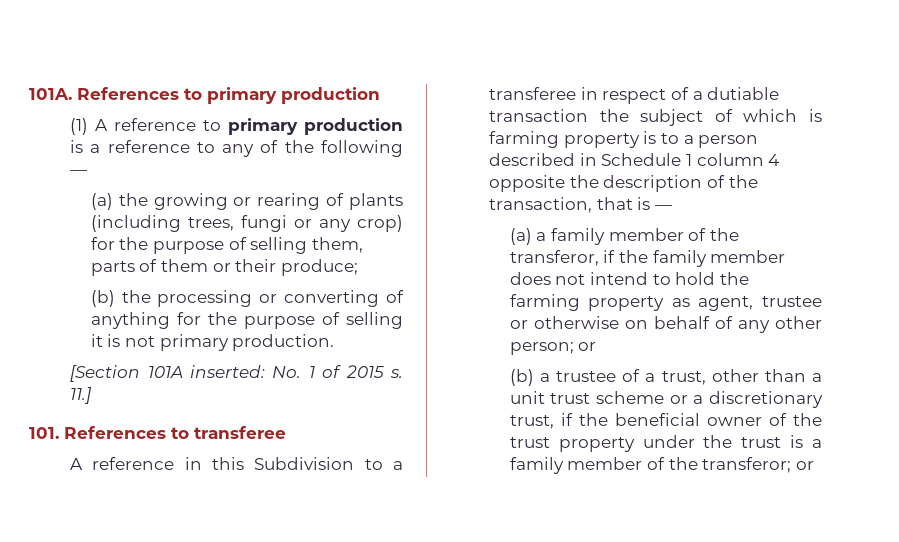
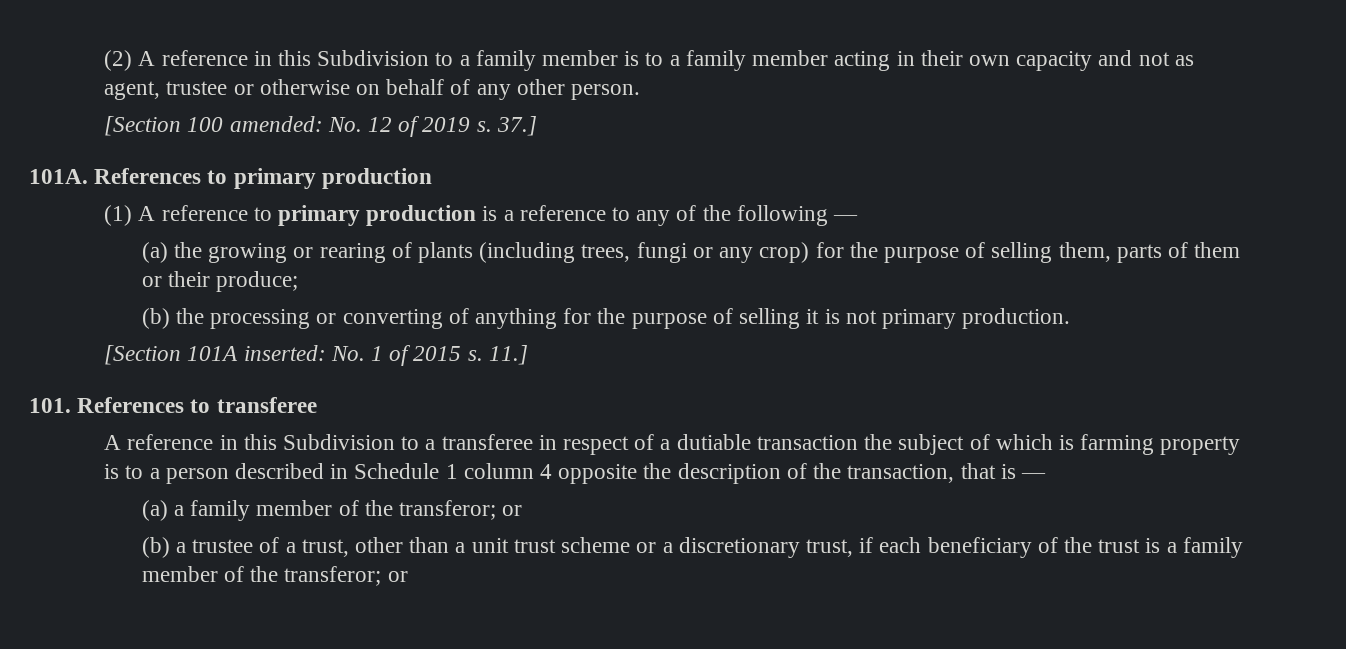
+ (2) A reference in this Subdivision to a family member is to a family member acting in their own capacity and not as agent, trustee or otherwise on behalf of any other person.
+ [Section 100 amended: No. 12 of 2019 s. 37.]
- (a) a family member of the transferor, if the family member does not intend to hold the farming property as agent, trustee or otherwise on behalf of any other person; or
+ (a) a family member of the transferor; or
- (b) a trustee of a trust, other than a unit trust scheme or a discretionary trust, if the beneficial owner of the trust property under the trust is a family member of the transferor; or
+ (b) a trustee of a trust, other than a unit trust scheme or a discretionary trust, if each beneficiary of the trust is a family member of the transferor; or

